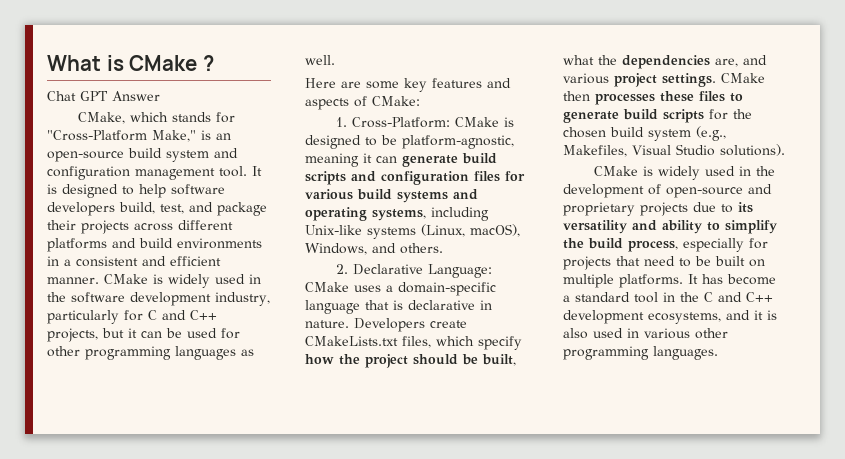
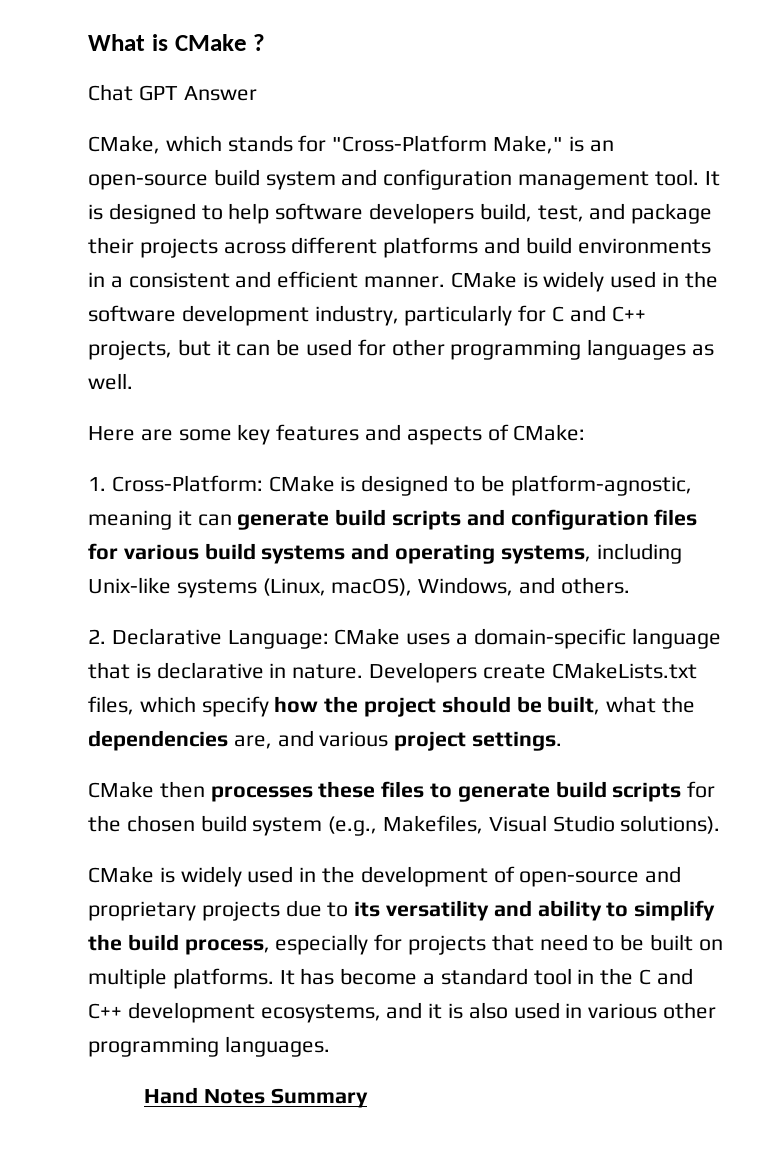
- Developers create CMakeLists.txt files, which specify how the project should be built, what the dependencies are, and various project settings. CMake then processes these files to generate build scripts for the chosen build system (e.g., Makefiles, Visual Studio solutions).
+ Developers create CMakeLists.txt files, which specify how the project should be built, what the dependencies are, and various project settings.
+ CMake then processes these files to generate build scripts for the chosen build system (e.g., Makefiles, Visual Studio solutions).
+ Hand Notes Summary

